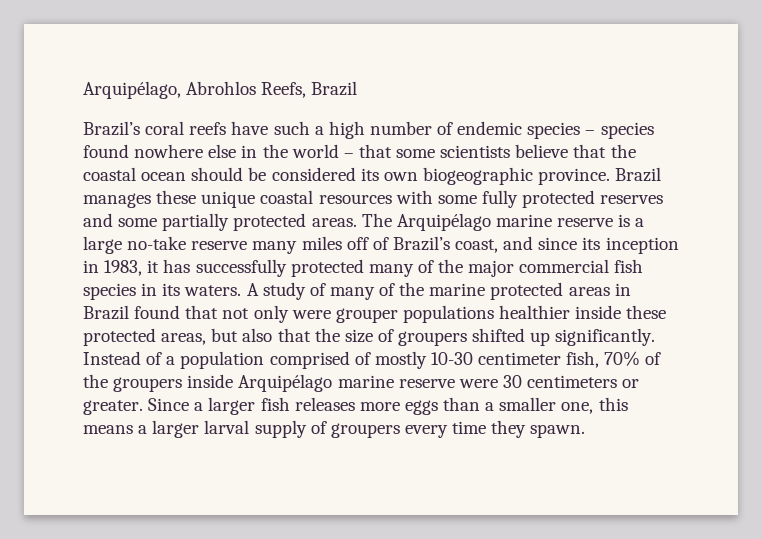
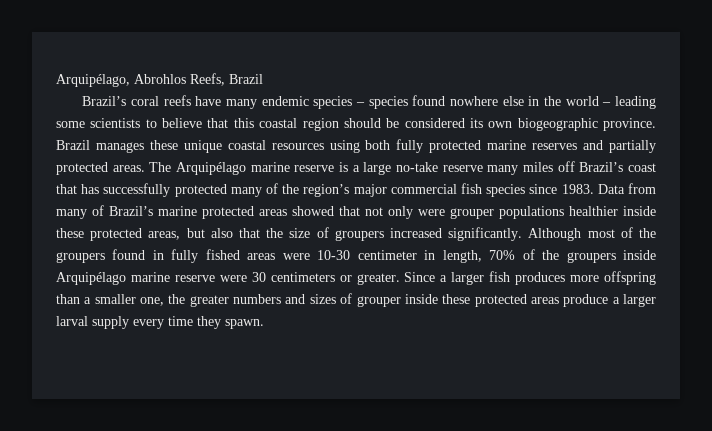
- Brazil’s coral reefs have such a high number of endemic species – species found nowhere else in the world – that some scientists believe that the coastal ocean should be considered its own biogeographic province.
+ Brazil’s coral reefs have many endemic species – species found nowhere else in the world – leading some scientists to believe that this coastal region should be considered its own biogeographic province.
- Brazil manages these unique coastal resources with some fully protected reserves and some partially protected areas.
+ Brazil manages these unique coastal resources using both fully protected marine reserves and partially protected areas.
- The Arquipélago marine reserve is a large no-take reserve many miles off of Brazil’s coast, and since its inception in 1983, it has successfully protected many of the major commercial fish species in its waters. A study of many of the marine protected areas in Brazil found that not only were grouper populations healthier inside these protected areas, but also that the size of groupers shifted up significantly. Instead of a population comprised of mostly 10-30 centimeter fish, 70% of the groupers inside Arquipélago marine reserve were 30 centimeters or greater.
+ The Arquipélago marine reserve is a large no-take reserve many miles off Brazil’s coast that has successfully protected many of the region’s major commercial fish species since 1983. Data from many of Brazil’s marine protected areas showed that not only were grouper populations healthier inside these protected areas, but also that the size of groupers increased significantly. Although most of the groupers found in fully fished areas were 10-30 centimeter in length, 70% of the groupers inside Arquipélago marine reserve were 30 centimeters or greater.
- Since a larger fish releases more eggs than a smaller one, this means a larger larval supply of groupers every time they spawn.
+ Since a larger fish produces more offspring than a smaller one, the greater numbers and sizes of grouper inside these protected areas produce a larger larval supply every time they spawn.

